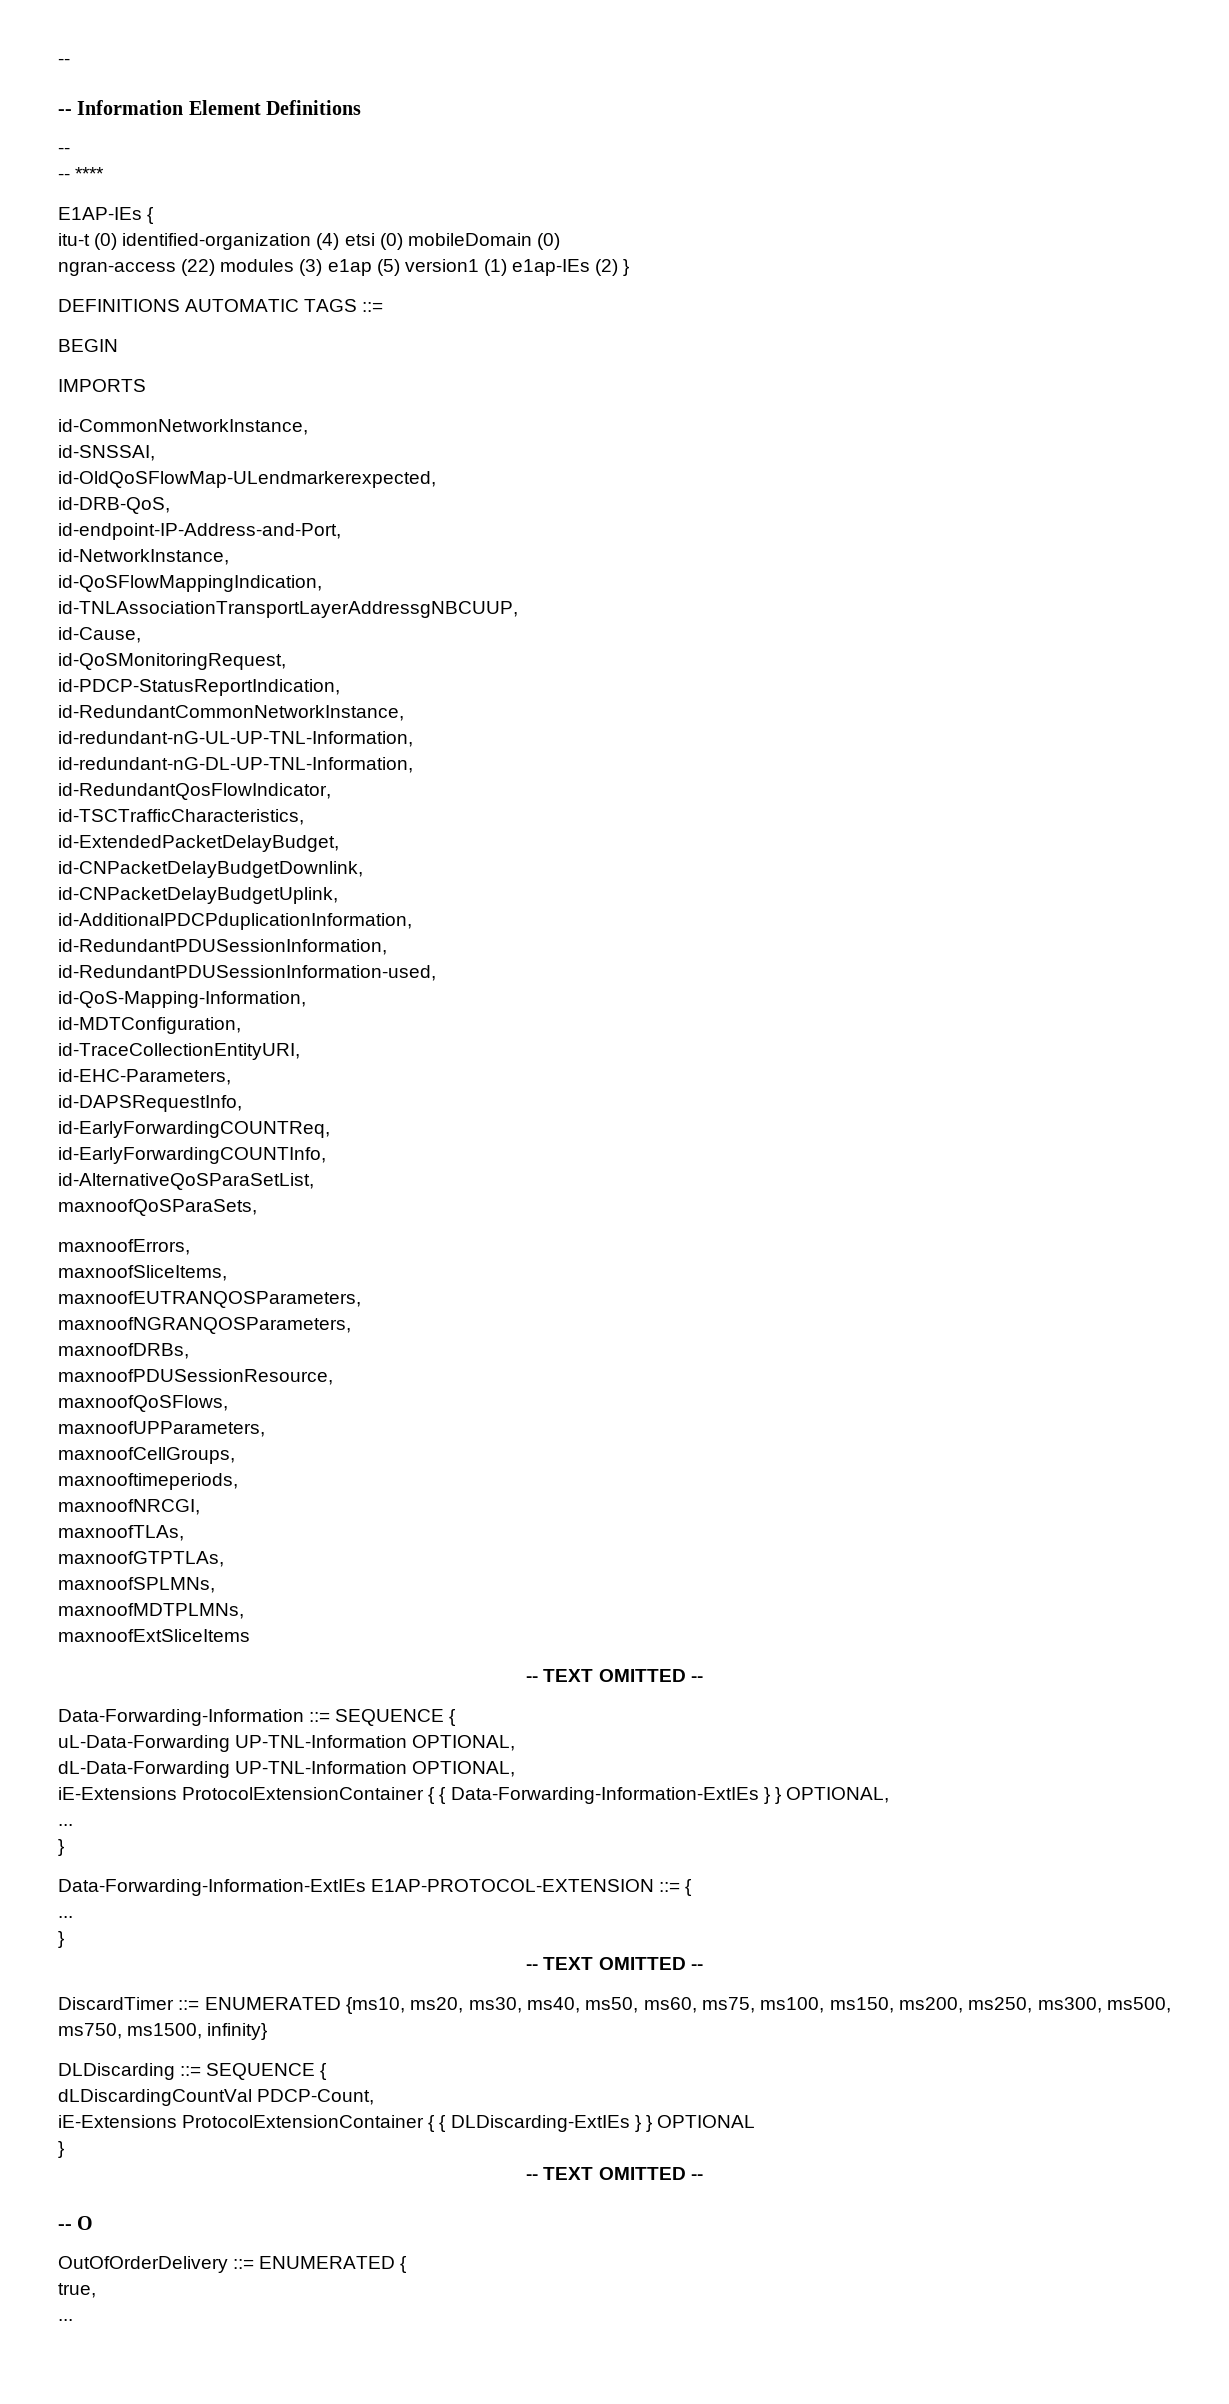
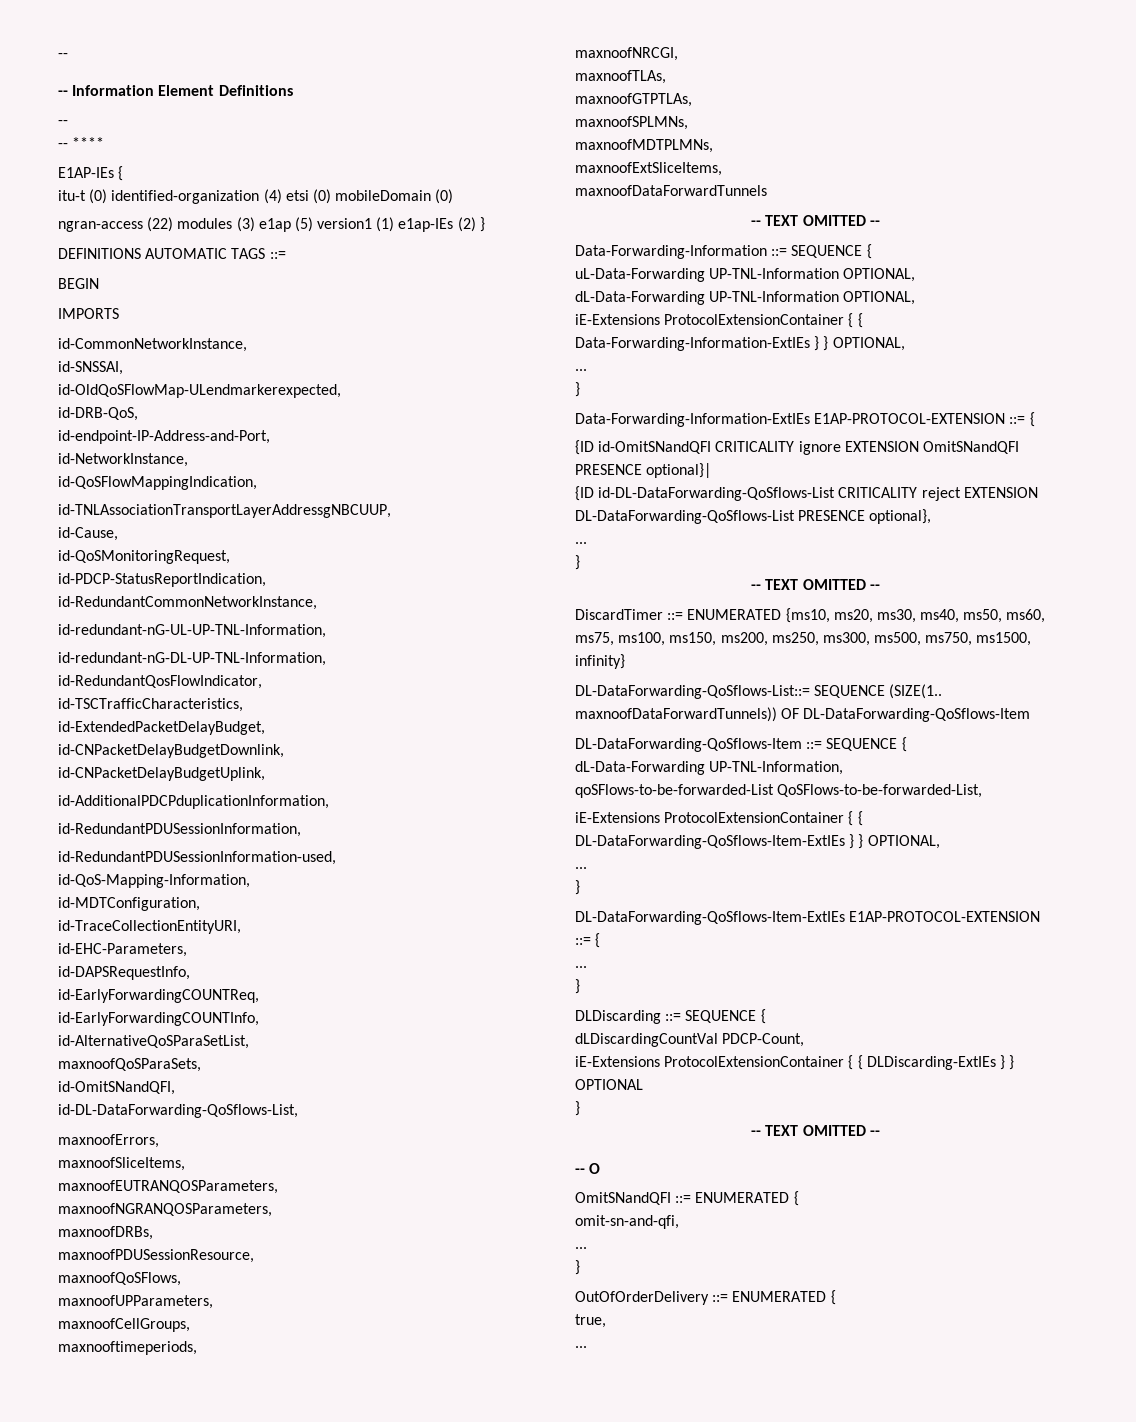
+ id-OmitSNandQFI,
+ id-DL-DataForwarding-QoSflows-List,
- maxnoofExtSliceItems
+ maxnoofExtSliceItems,
+ maxnoofDataForwardTunnels
+ {ID id-OmitSNandQFI CRITICALITY ignore EXTENSION OmitSNandQFI PRESENCE optional}|
+ {ID id-DL-DataForwarding-QoSflows-List CRITICALITY reject EXTENSION DL-DataForwarding-QoSflows-List PRESENCE optional},
+ DL-DataForwarding-QoSflows-List::= SEQUENCE (SIZE(1.. maxnoofDataForwardTunnels)) OF DL-DataForwarding-QoSflows-Item
+ DL-DataForwarding-QoSflows-Item ::= SEQUENCE {
+ dL-Data-Forwarding UP-TNL-Information,
+ qoSFlows-to-be-forwarded-List QoSFlows-to-be-forwarded-List,
+ iE-Extensions ProtocolExtensionContainer { { DL-DataForwarding-QoSflows-Item-ExtIEs } } OPTIONAL,
+ ...
+ }
+ DL-DataForwarding-QoSflows-Item-ExtIEs E1AP-PROTOCOL-EXTENSION ::= {
+ ...
+ }
+ OmitSNandQFI ::= ENUMERATED {
+ omit-sn-and-qfi,
+ ...
+ }

